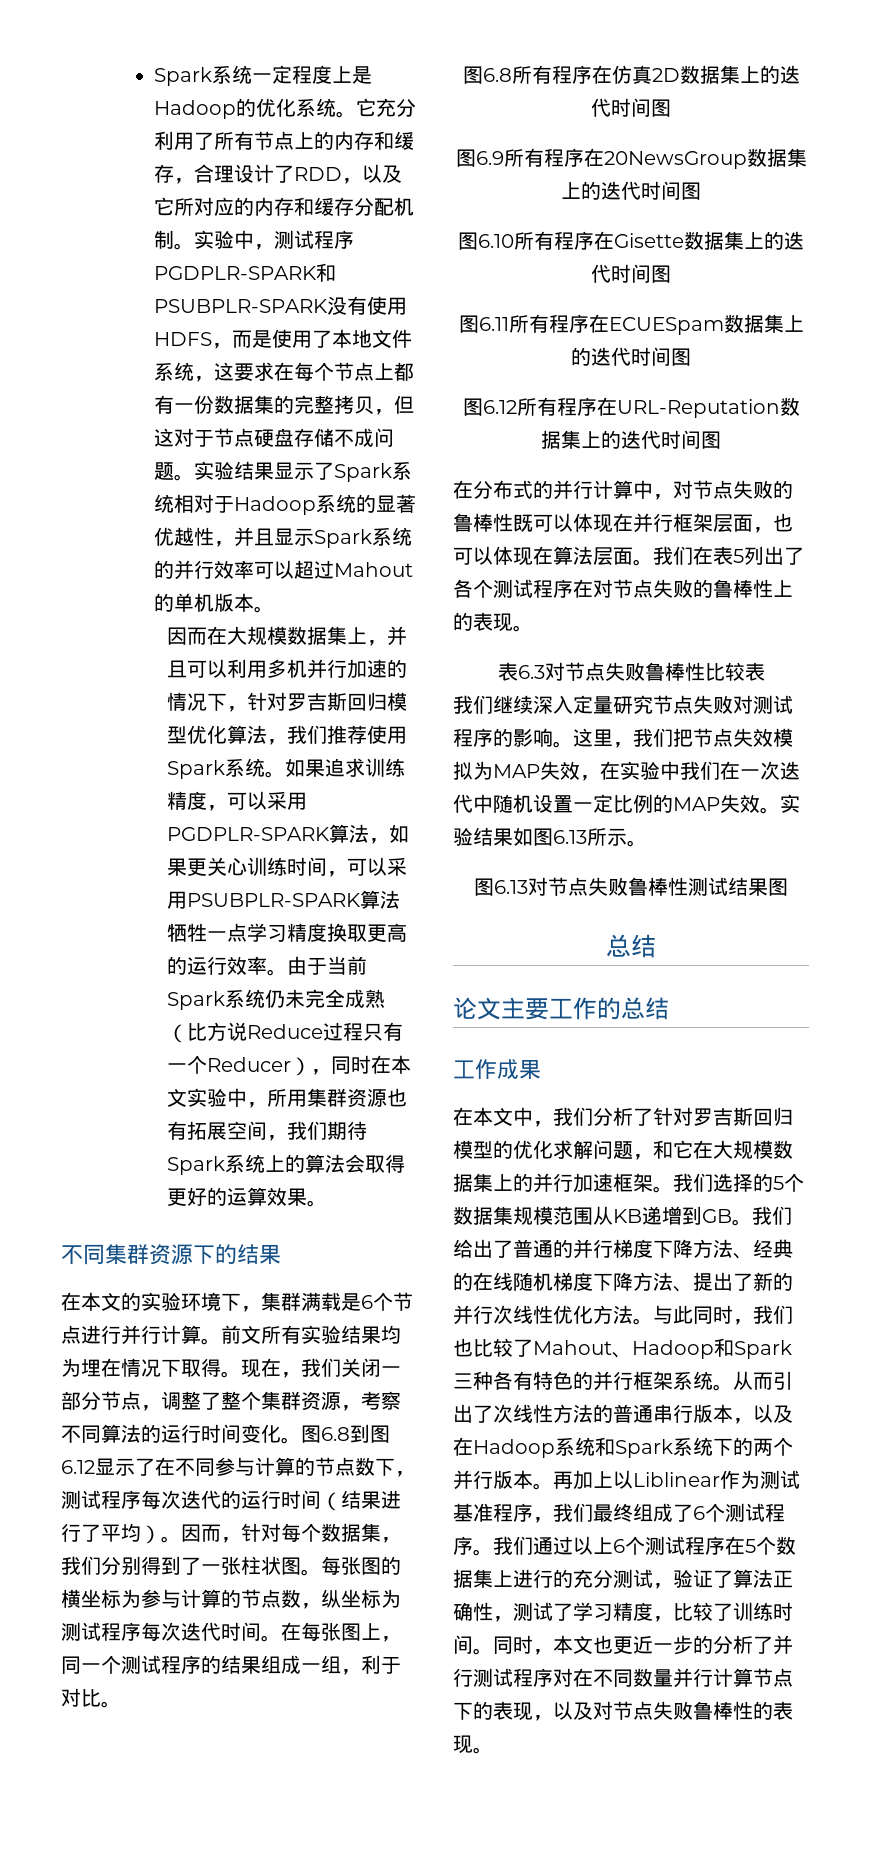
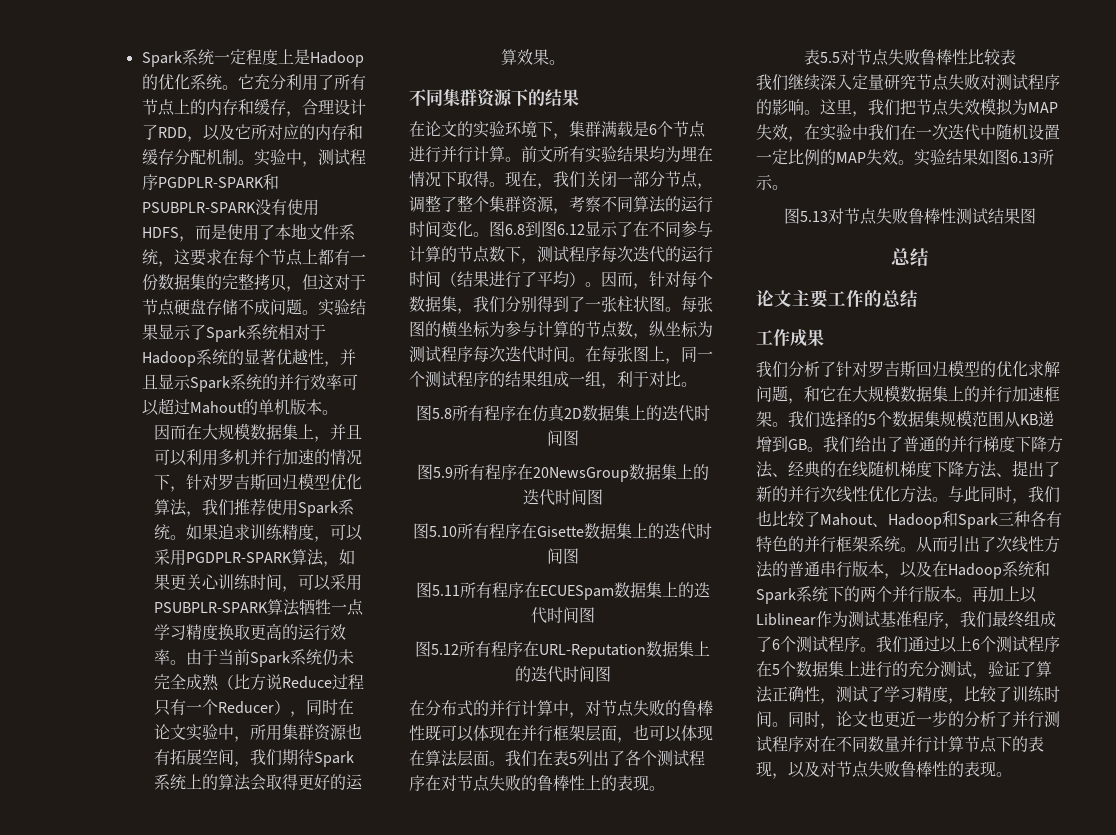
- 由于当前Spark系统仍未完全成熟（比方说Reduce过程只有一个Reducer），同时在本文实验中，所用集群资源也有拓展空间，我们期待Spark系统上的算法会取得更好的运算效果。
+ 由于当前Spark系统仍未完全成熟（比方说Reduce过程只有一个Reducer），同时在论文实验中，所用集群资源也有拓展空间，我们期待Spark系统上的算法会取得更好的运算效果。
- 在本文的实验环境下，集群满载是6个节点进行并行计算。
+ 在论文的实验环境下，集群满载是6个节点进行并行计算。
- 图6.8所有程序在仿真2D数据集上的迭代时间图
+ 图5.8所有程序在仿真2D数据集上的迭代时间图
- 图6.9所有程序在20NewsGroup数据集上的迭代时间图
+ 图5.9所有程序在20NewsGroup数据集上的迭代时间图
- 图6.10所有程序在Gisette数据集上的迭代时间图
+ 图5.10所有程序在Gisette数据集上的迭代时间图
- 图6.11所有程序在ECUESpam数据集上的迭代时间图
+ 图5.11所有程序在ECUESpam数据集上的迭代时间图
- 图6.12所有程序在URL-Reputation数据集上的迭代时间图
+ 图5.12所有程序在URL-Reputation数据集上的迭代时间图
- 表6.3对节点失败鲁棒性比较表
+ 表5.5对节点失败鲁棒性比较表
- 图6.13对节点失败鲁棒性测试结果图
+ 图5.13对节点失败鲁棒性测试结果图
- 在本文中，我们分析了针对罗吉斯回归模型的优化求解问题，和它在大规模数据集上的并行加速框架。
+ 我们分析了针对罗吉斯回归模型的优化求解问题，和它在大规模数据集上的并行加速框架。
- 同时，本文也更近一步的分析了并行测试程序对在不同数量并行计算节点下的表现，以及对节点失败鲁棒性的表现。
+ 同时，论文也更近一步的分析了并行测试程序对在不同数量并行计算节点下的表现，以及对节点失败鲁棒性的表现。

